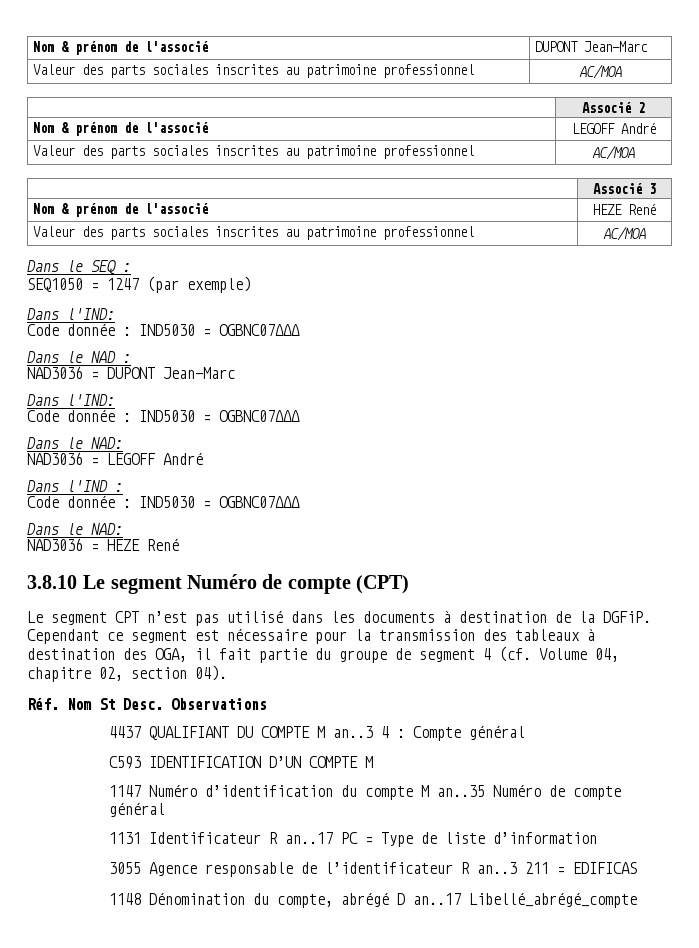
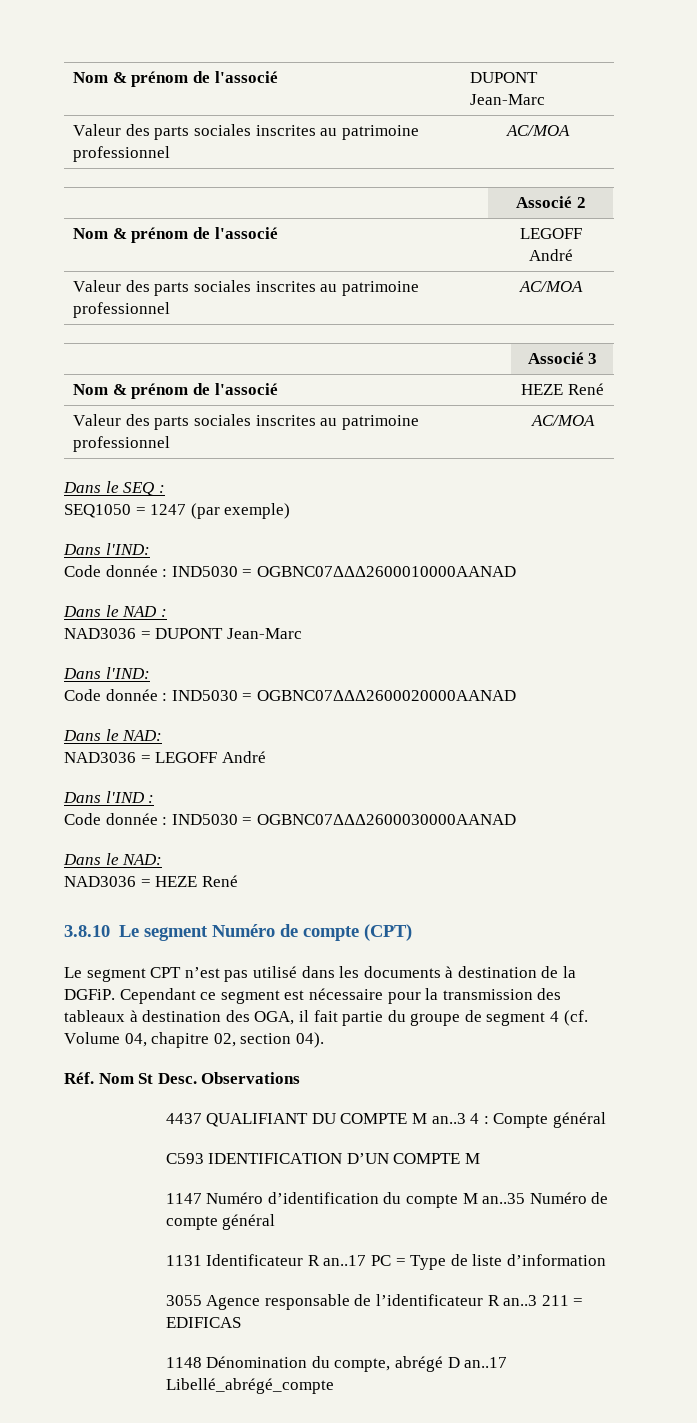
  SEQ1050 = 1247 (par exemple)
  Dans l'IND:
- Code donnée : IND5030 = OGBNC07ΔΔΔ
+ Code donnée : IND5030 = OGBNC07ΔΔΔ2600010000AANAD
  NAD3036 = DUPONT Jean-Marc
  Dans l'IND:
- Code donnée : IND5030 = OGBNC07ΔΔΔ
+ Code donnée : IND5030 = OGBNC07ΔΔΔ2600020000AANAD
  Dans l'IND :
- Code donnée : IND5030 = OGBNC07ΔΔΔ
+ Code donnée : IND5030 = OGBNC07ΔΔΔ2600030000AANAD

